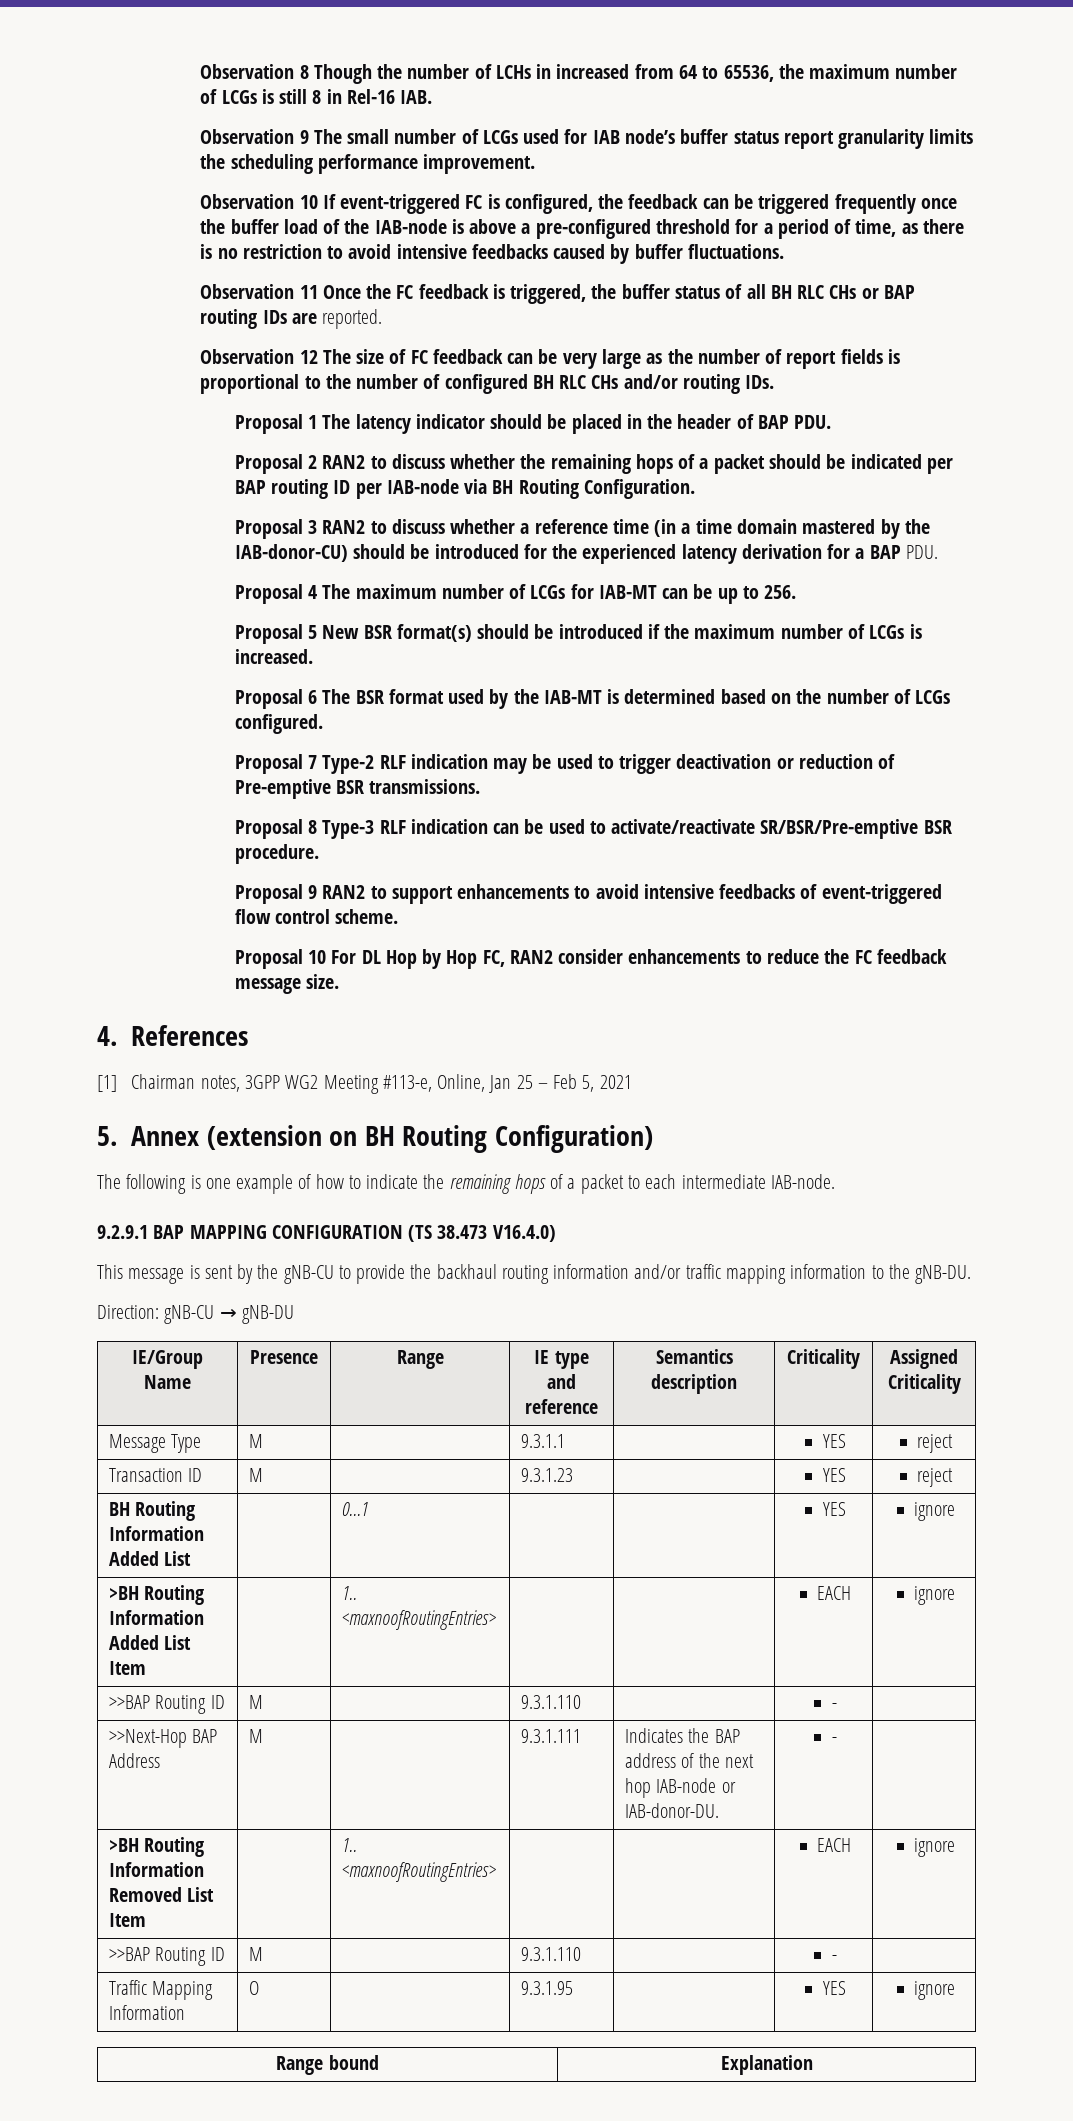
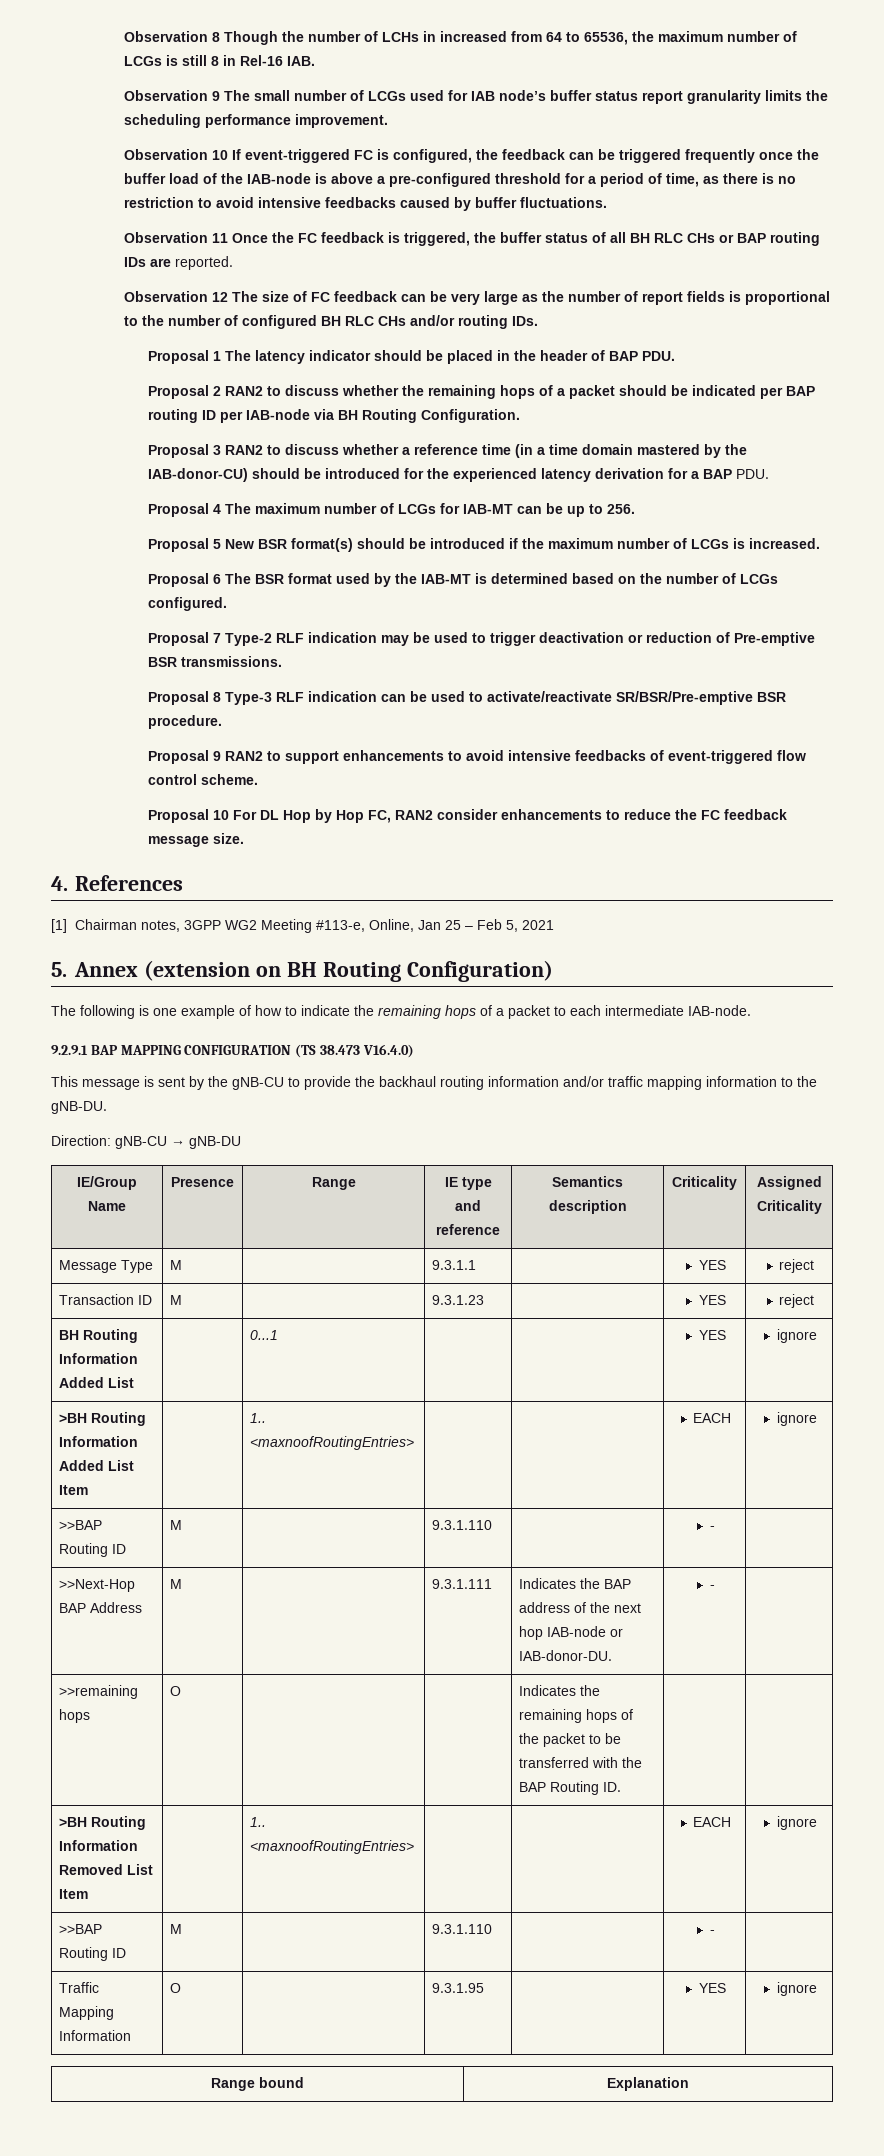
+ >>remaining hops | O | | | Indicates the remaining hops of the packet to be transferred with the BAP Routing ID. | |

